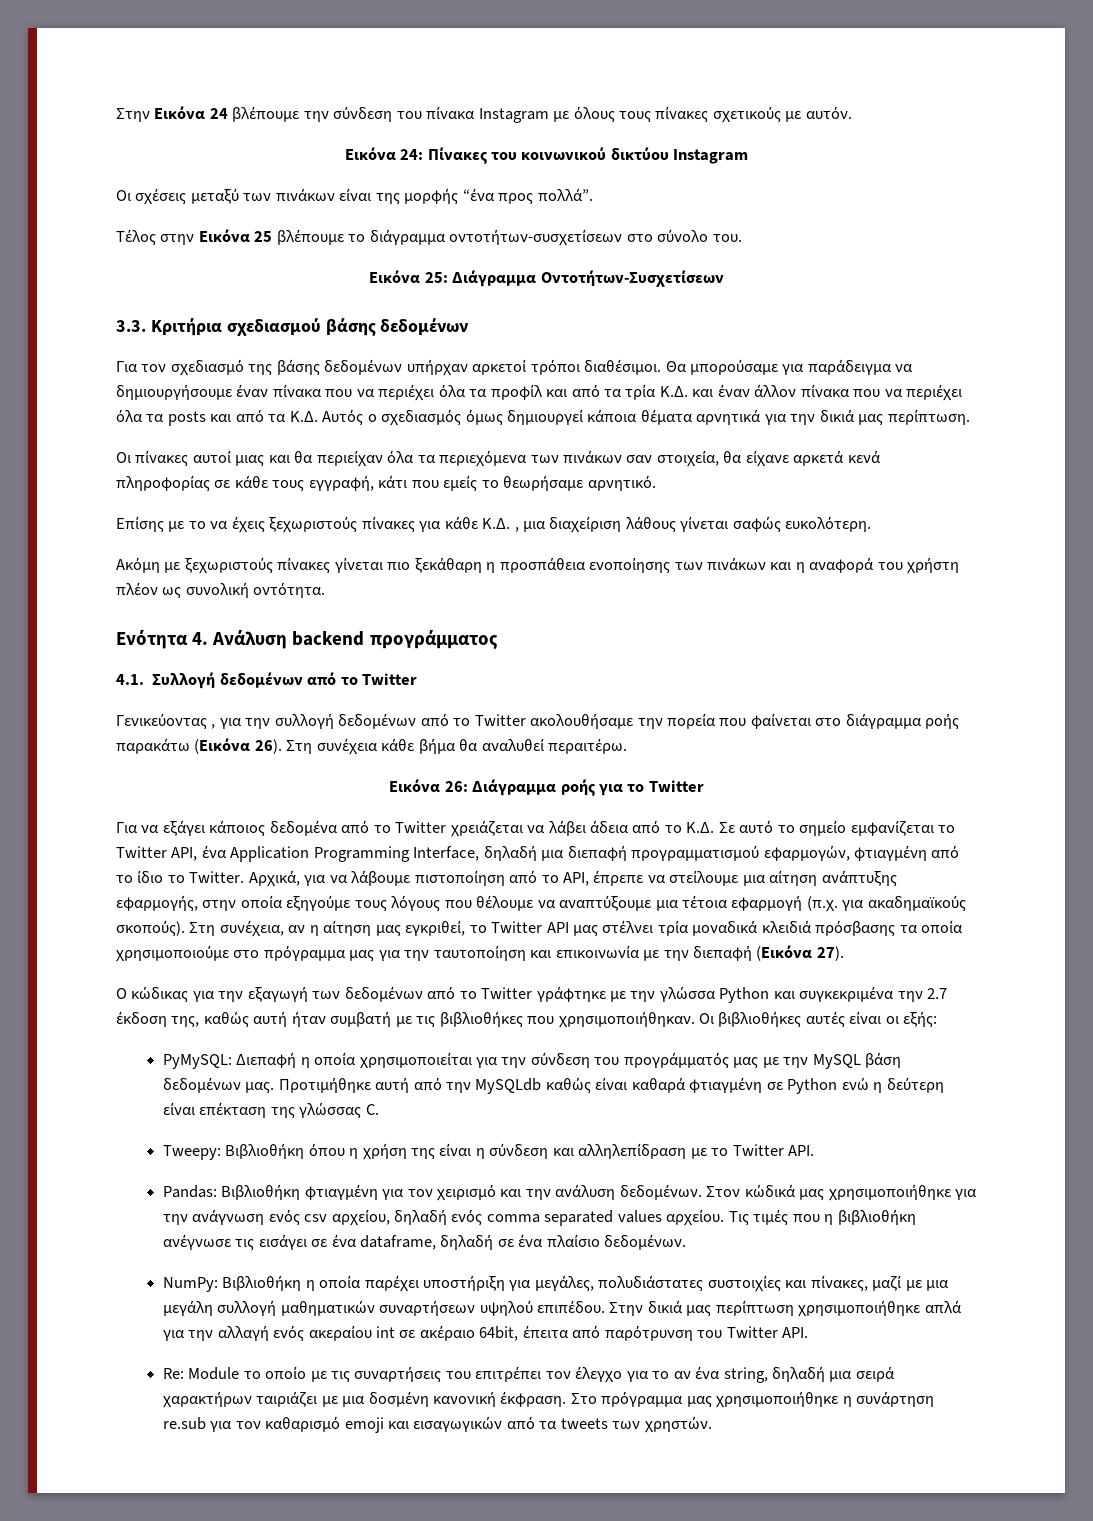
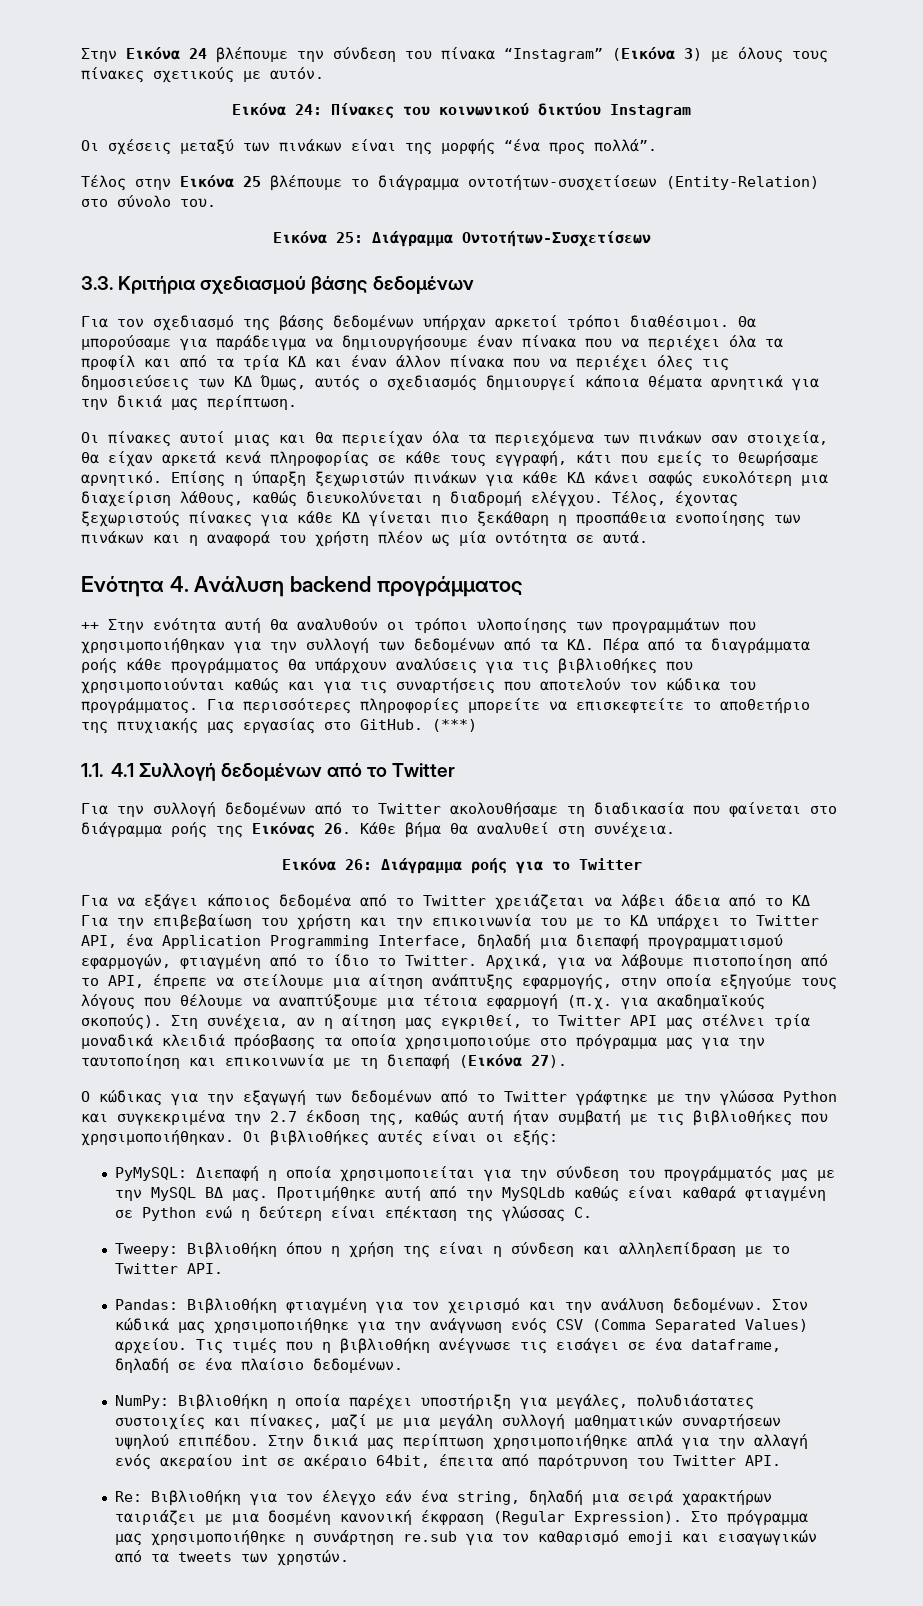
- Στην Εικόνα 24 βλέπουμε την σύνδεση του πίνακα Instagram με όλους τους πίνακες σχετικούς με αυτόν.
+ Στην Εικόνα 24 βλέπουμε την σύνδεση του πίνακα “Instagram” (Εικόνα 3) με όλους τους πίνακες σχετικούς με αυτόν.
- Τέλος στην Εικόνα 25 βλέπουμε το διάγραμμα οντοτήτων-συσχετίσεων στο σύνολο του.
+ Τέλος στην Εικόνα 25 βλέπουμε το διάγραμμα οντοτήτων-συσχετίσεων (Entity-Relation) στο σύνολο του.
- Θα μπορούσαμε για παράδειγμα να δημιουργήσουμε έναν πίνακα που να περιέχει όλα τα προφίλ και από τα τρία Κ.Δ. και έναν άλλον πίνακα που να περιέχει όλα τα posts και από τα Κ.Δ. Αυτός ο σχεδιασμός όμως δημιουργεί κάποια θέματα αρνητικά για την δικιά μας περίπτωση.
+ Θα μπορούσαμε για παράδειγμα να δημιουργήσουμε έναν πίνακα που να περιέχει όλα τα προφίλ και από τα τρία ΚΔ και έναν άλλον πίνακα που να περιέχει όλες τις δημοσιεύσεις των ΚΔ Όμως, αυτός ο σχεδιασμός δημιουργεί κάποια θέματα αρνητικά για την δικιά μας περίπτωση.
- Οι πίνακες αυτοί μιας και θα περιείχαν όλα τα περιεχόμενα των πινάκων σαν στοιχεία, θα είχανε αρκετά κενά πληροφορίας σε κάθε τους εγγραφή, κάτι που εμείς το θεωρήσαμε αρνητικό.
- Επίσης με το να έχεις ξεχωριστούς πίνακες για κάθε Κ.Δ. , μια διαχείριση λάθους γίνεται σαφώς ευκολότερη.
- Ακόμη με ξεχωριστούς πίνακες γίνεται πιο ξεκάθαρη η προσπάθεια ενοποίησης των πινάκων και η αναφορά του χρήστη πλέον ως συνολική οντότητα.
+ Οι πίνακες αυτοί μιας και θα περιείχαν όλα τα περιεχόμενα των πινάκων σαν στοιχεία, θα είχαν αρκετά κενά πληροφορίας σε κάθε τους εγγραφή, κάτι που εμείς το θεωρήσαμε αρνητικό. Επίσης η ύπαρξη ξεχωριστών πινάκων για κάθε ΚΔ κάνει σαφώς ευκολότερη μια διαχείριση λάθους, καθώς διευκολύνεται η διαδρομή ελέγχου. Τέλος, έχοντας ξεχωριστούς πίνακες για κάθε ΚΔ γίνεται πιο ξεκάθαρη η προσπάθεια ενοποίησης των πινάκων και η αναφορά του χρήστη πλέον ως μία οντότητα σε αυτά.
- 4.1. Συλλογή δεδομένων από το Twitter
+ ++ Στην ενότητα αυτή θα αναλυθούν οι τρόποι υλοποίησης των προγραμμάτων που χρησιμοποιήθηκαν για την συλλογή των δεδομένων από τα ΚΔ. Πέρα από τα διαγράμματα ροής κάθε προγράμματος θα υπάρχουν αναλύσεις για τις βιβλιοθήκες που χρησιμοποιούνται καθώς και για τις συναρτήσεις που αποτελούν τον κώδικα του προγράμματος. Για περισσότερες πληροφορίες μπορείτε να επισκεφτείτε το αποθετήριο της πτυχιακής μας εργασίας στο GitHub. (***)
+ 1.1. 4.1 Συλλογή δεδομένων από το Twitter
- Γενικεύοντας , για την συλλογή δεδομένων από το Twitter ακολουθήσαμε την πορεία που φαίνεται στο διάγραμμα ροής παρακάτω (Εικόνα 26). Στη συνέχεια κάθε βήμα θα αναλυθεί περαιτέρω.
+ Για την συλλογή δεδομένων από το Twitter ακολουθήσαμε τη διαδικασία που φαίνεται στο διάγραμμα ροής της Εικόνας 26. Κάθε βήμα θα αναλυθεί στη συνέχεια.
- Για να εξάγει κάποιος δεδομένα από το Twitter χρειάζεται να λάβει άδεια από το Κ.Δ. Σε αυτό το σημείο εμφανίζεται το Twitter API, ένα Application Programming Interface, δηλαδή μια διεπαφή προγραμματισμού εφαρμογών, φτιαγμένη από το ίδιο το Twitter.
+ Για να εξάγει κάποιος δεδομένα από το Twitter χρειάζεται να λάβει άδεια από το ΚΔ Για την επιβεβαίωση του χρήστη και την επικοινωνία του με το ΚΔ υπάρχει το Twitter API, ένα Application Programming Interface, δηλαδή μια διεπαφή προγραμματισμού εφαρμογών, φτιαγμένη από το ίδιο το Twitter.
- Στη συνέχεια, αν η αίτηση μας εγκριθεί, το Twitter API μας στέλνει τρία μοναδικά κλειδιά πρόσβασης τα οποία χρησιμοποιούμε στο πρόγραμμα μας για την ταυτοποίηση και επικοινωνία με την διεπαφή (Εικόνα 27).
+ Στη συνέχεια, αν η αίτηση μας εγκριθεί, το Twitter API μας στέλνει τρία μοναδικά κλειδιά πρόσβασης τα οποία χρησιμοποιούμε στο πρόγραμμα μας για την ταυτοποίηση και επικοινωνία με τη διεπαφή (Εικόνα 27).
- PyMySQL: Διεπαφή η οποία χρησιμοποιείται για την σύνδεση του προγράμματός μας με την MySQL βάση δεδομένων μας.
+ PyMySQL: Διεπαφή η οποία χρησιμοποιείται για την σύνδεση του προγράμματός μας με την MySQL ΒΔ μας.
- Στον κώδικά μας χρησιμοποιήθηκε για την ανάγνωση ενός csv αρχείου, δηλαδή ενός comma separated values αρχείου.
+ Στον κώδικά μας χρησιμοποιήθηκε για την ανάγνωση ενός CSV (Comma Separated Values) αρχείου.
- Re: Module το οποίο με τις συναρτήσεις του επιτρέπει τον έλεγχο για το αν ένα string, δηλαδή μια σειρά χαρακτήρων ταιριάζει με μια δοσμένη κανονική έκφραση.
+ Re: Βιβλιοθήκη για τον έλεγχο εάν ένα string, δηλαδή μια σειρά χαρακτήρων ταιριάζει με μια δοσμένη κανονική έκφραση (Regular Expression).

